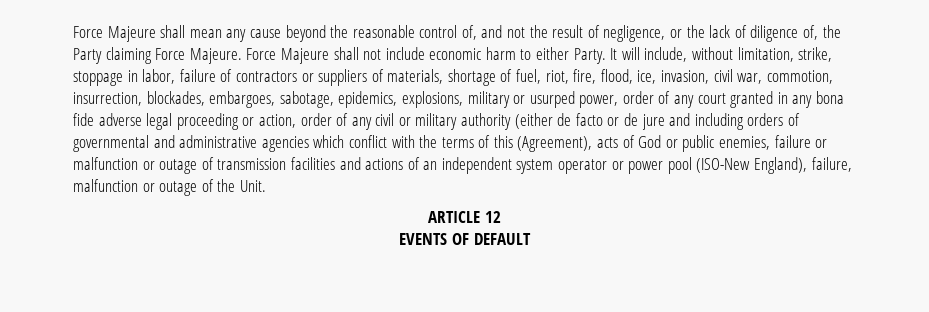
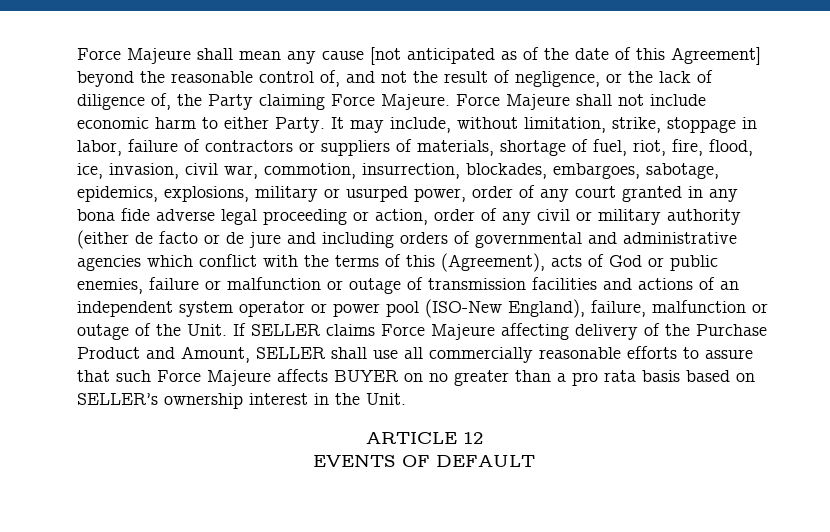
- Force Majeure shall mean any cause beyond the reasonable control of, and not the result of negligence, or the lack of diligence of, the Party claiming Force Majeure.
+ Force Majeure shall mean any cause [not anticipated as of the date of this Agreement] beyond the reasonable control of, and not the result of negligence, or the lack of diligence of, the Party claiming Force Majeure.
- It will include, without limitation, strike, stoppage in labor, failure of contractors or suppliers of materials, shortage of fuel, riot, fire, flood, ice, invasion, civil war, commotion, insurrection, blockades, embargoes, sabotage, epidemics, explosions, military or usurped power, order of any court granted in any bona fide adverse legal proceeding or action, order of any civil or military authority (either de facto or de jure and including orders of governmental and administrative agencies which conflict with the terms of this (Agreement), acts of God or public enemies, failure or malfunction or outage of transmission facilities and actions of an independent system operator or power pool (ISO-New England), failure, malfunction or outage of the Unit.
+ It may include, without limitation, strike, stoppage in labor, failure of contractors or suppliers of materials, shortage of fuel, riot, fire, flood, ice, invasion, civil war, commotion, insurrection, blockades, embargoes, sabotage, epidemics, explosions, military or usurped power, order of any court granted in any bona fide adverse legal proceeding or action, order of any civil or military authority (either de facto or de jure and including orders of governmental and administrative agencies which conflict with the terms of this (Agreement), acts of God or public enemies, failure or malfunction or outage of transmission facilities and actions of an independent system operator or power pool (ISO-New England), failure, malfunction or outage of the Unit. If SELLER claims Force Majeure affecting delivery of the Purchase Product and Amount, SELLER shall use all commercially reasonable efforts to assure that such Force Majeure affects BUYER on no greater than a pro rata basis based on SELLER’s ownership interest in the Unit.

